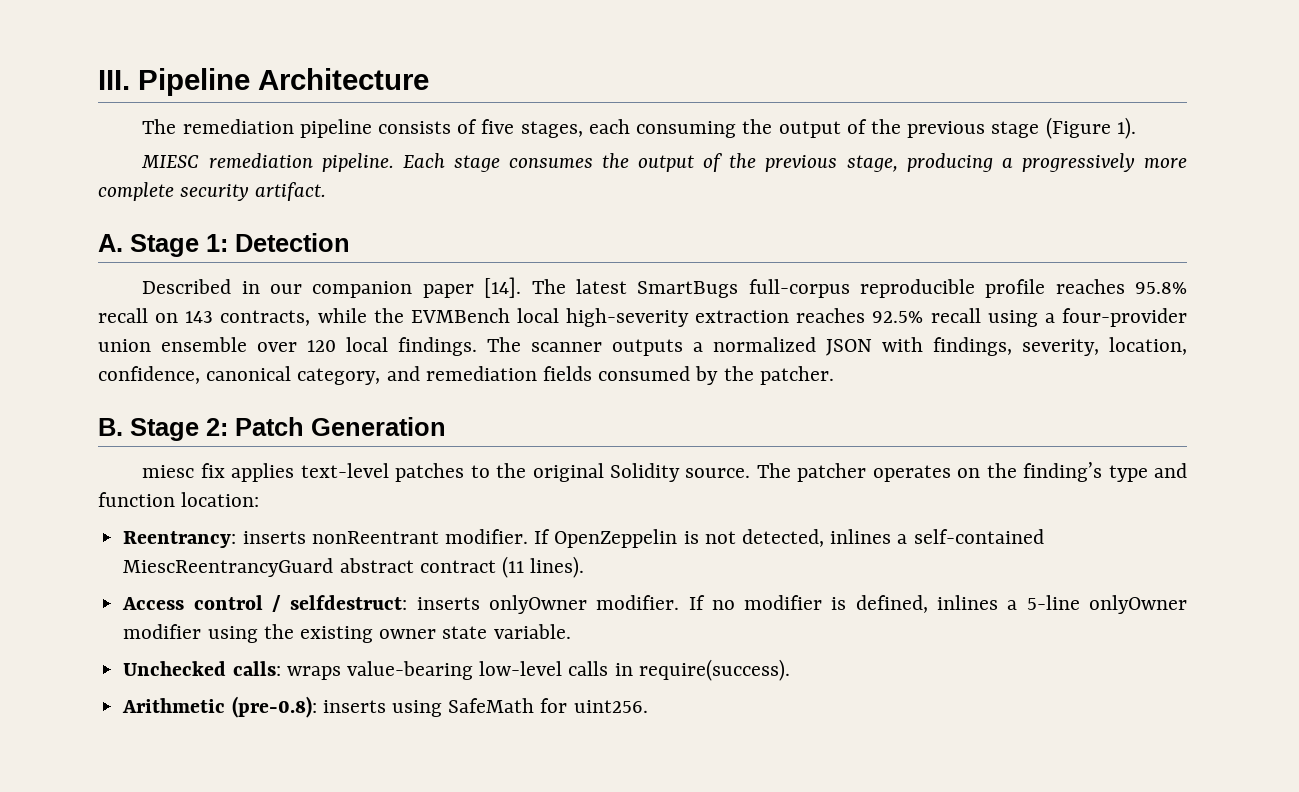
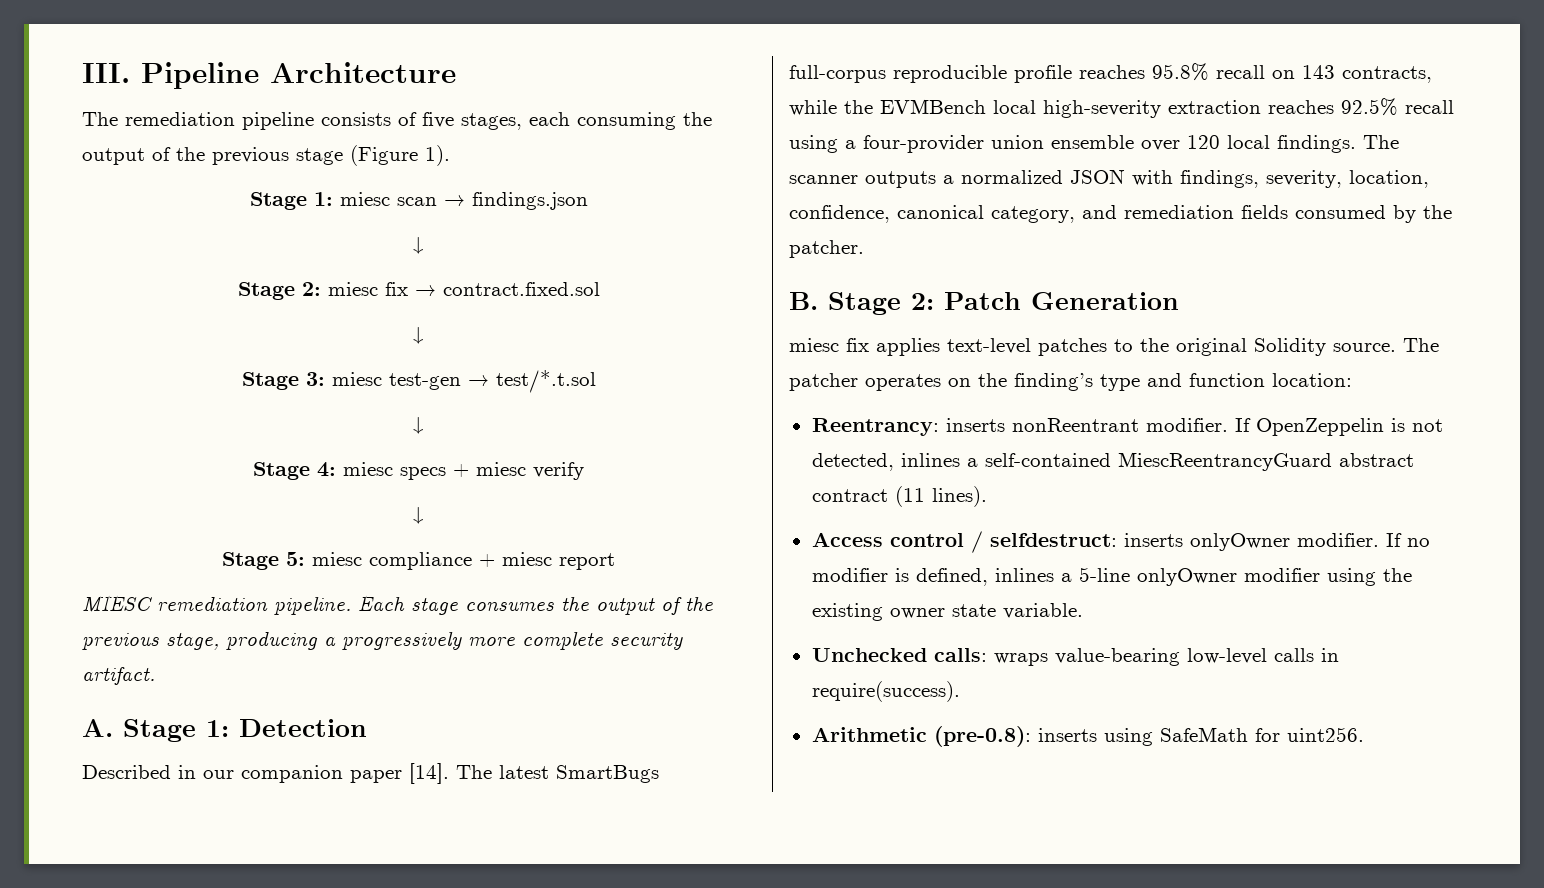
+ Stage 1: miesc scan → findings.json
+ ↓
+ Stage 2: miesc fix → contract.fixed.sol
+ ↓
+ Stage 3: miesc test-gen → test/*.t.sol
+ ↓
+ Stage 4: miesc specs + miesc verify
+ ↓
+ Stage 5: miesc compliance + miesc report

